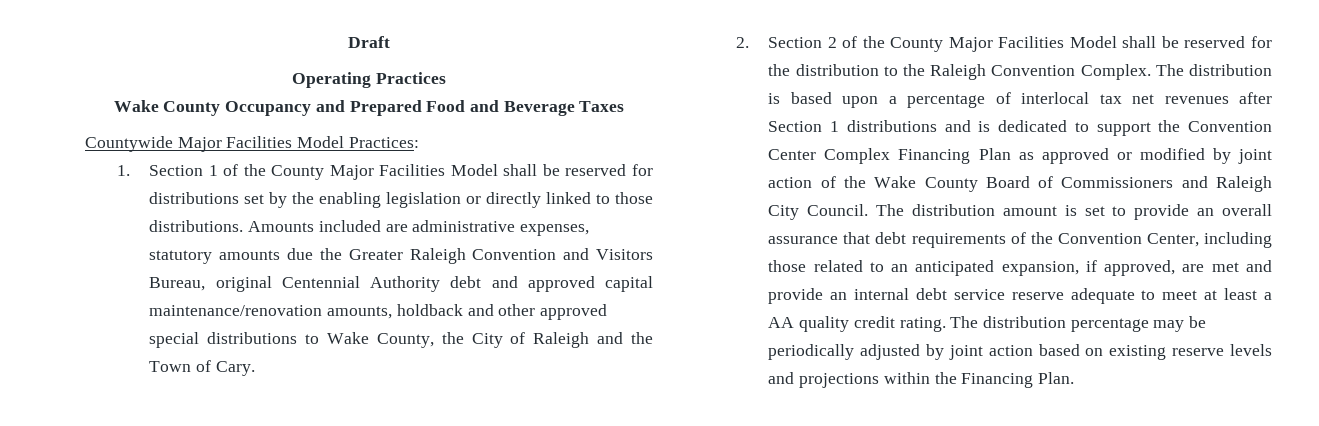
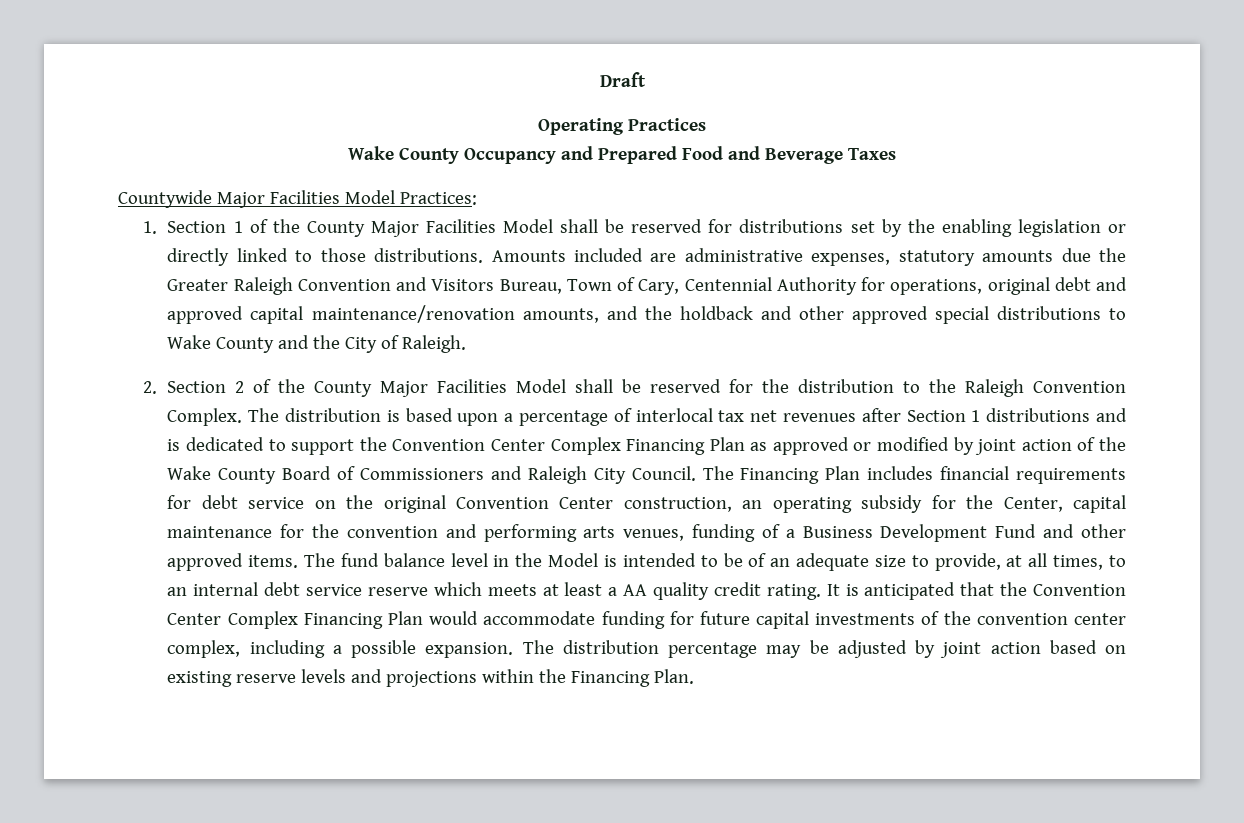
- Amounts included are administrative expenses, statutory amounts due the Greater Raleigh Convention and Visitors Bureau, original Centennial Authority debt and approved capital maintenance/renovation amounts, holdback and other approved special distributions to Wake County, the City of Raleigh and the Town of Cary.
+ Amounts included are administrative expenses, statutory amounts due the Greater Raleigh Convention and Visitors Bureau, Town of Cary, Centennial Authority for operations, original debt and approved capital maintenance/renovation amounts, and the holdback and other approved special distributions to Wake County and the City of Raleigh.
- The distribution amount is set to provide an overall assurance that debt requirements of the Convention Center, including those related to an anticipated expansion, if approved, are met and provide an internal debt service reserve adequate to meet at least a AA quality credit rating.
+ The Financing Plan includes financial requirements for debt service on the original Convention Center construction, an operating subsidy for the Center, capital maintenance for the convention and performing arts venues, funding of a Business Development Fund and other approved items. The fund balance level in the Model is intended to be of an adequate size to provide, at all times, to an internal debt service reserve which meets at least a AA quality credit rating.
+ It is anticipated that the Convention Center Complex Financing Plan would accommodate funding for future capital investments of the convention center complex, including a possible expansion.
- The distribution percentage may be periodically adjusted by joint action based on existing reserve levels and projections within the Financing Plan.
+ The distribution percentage may be adjusted by joint action based on existing reserve levels and projections within the Financing Plan.

